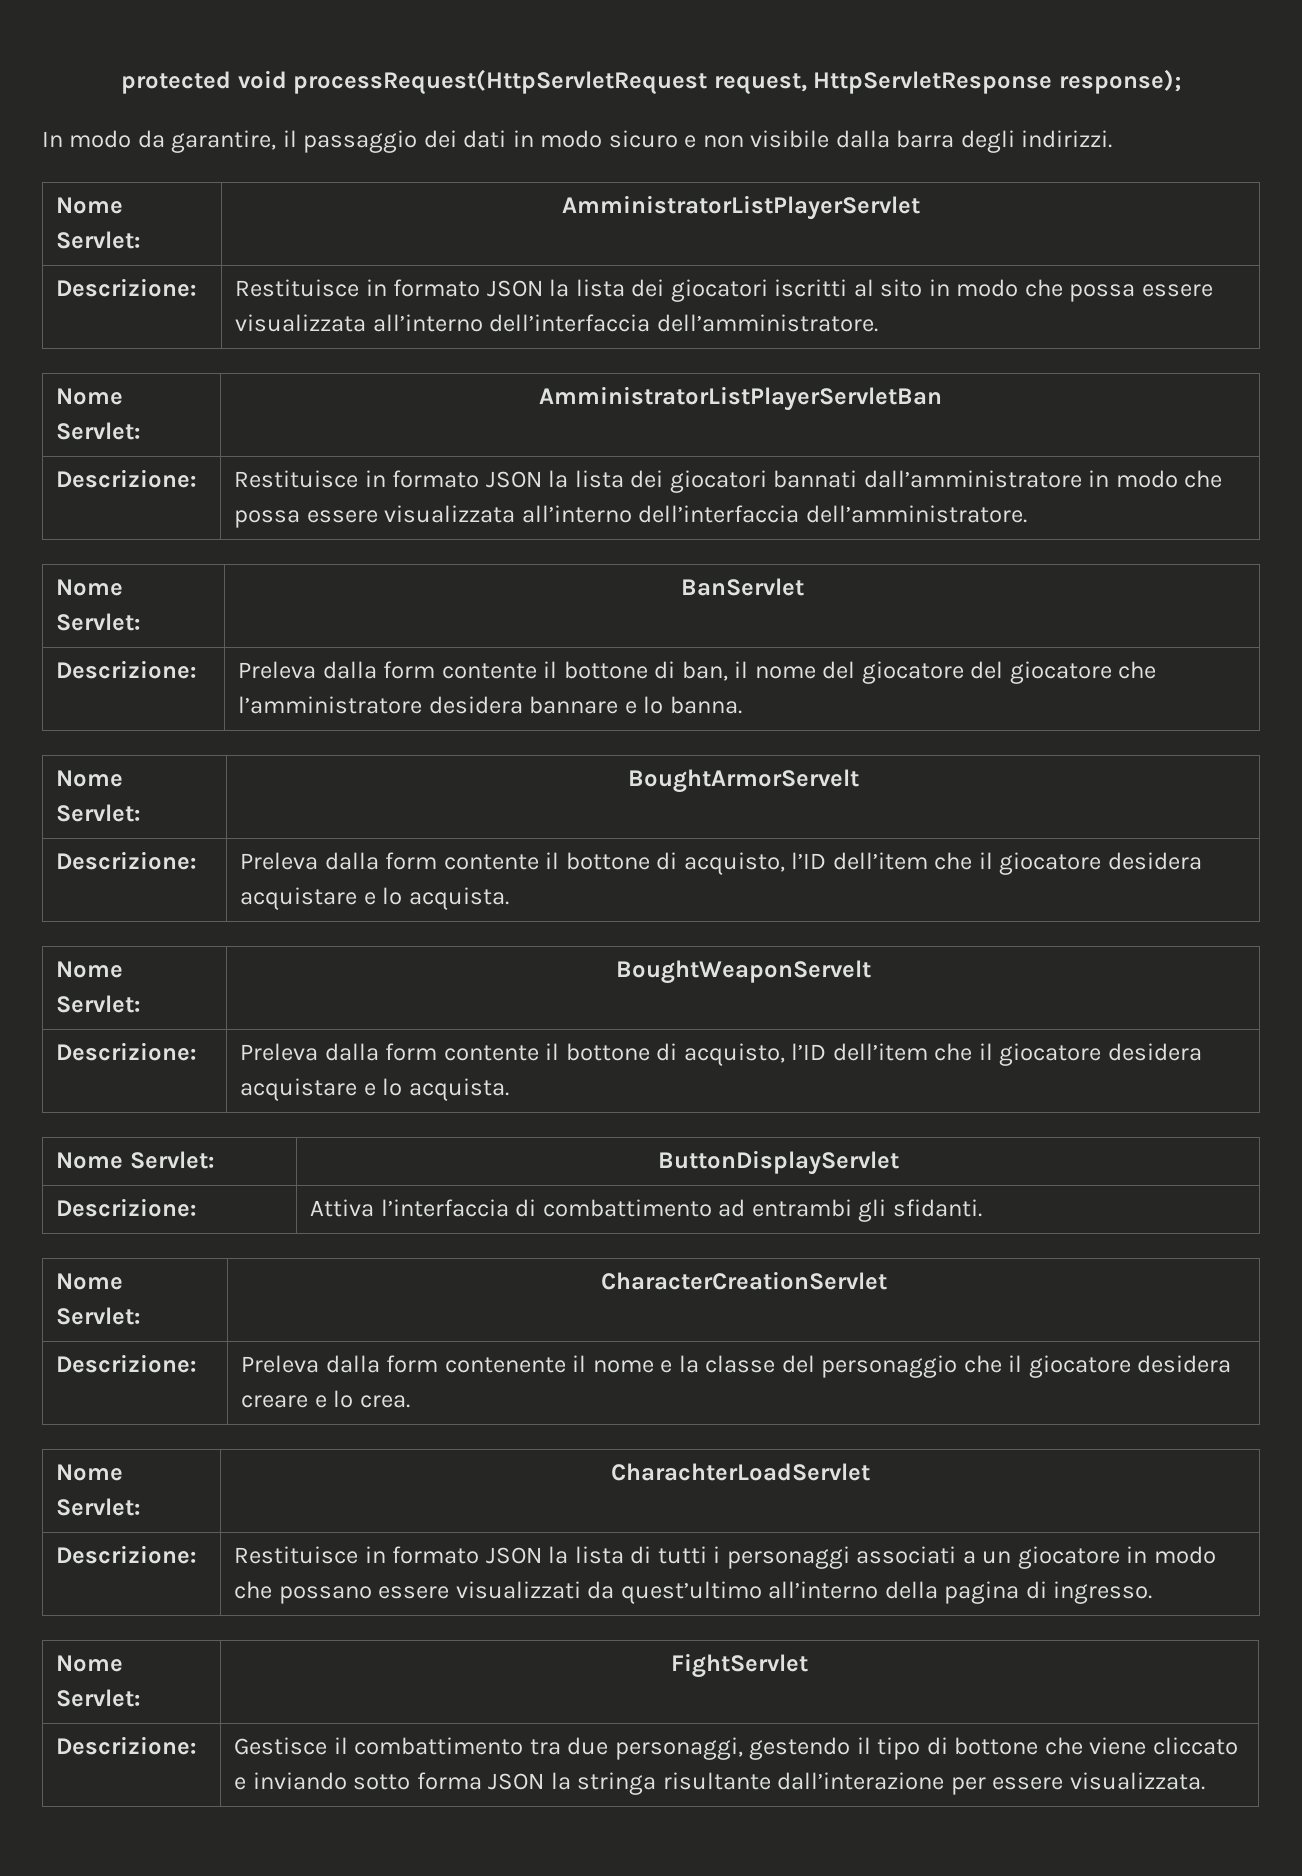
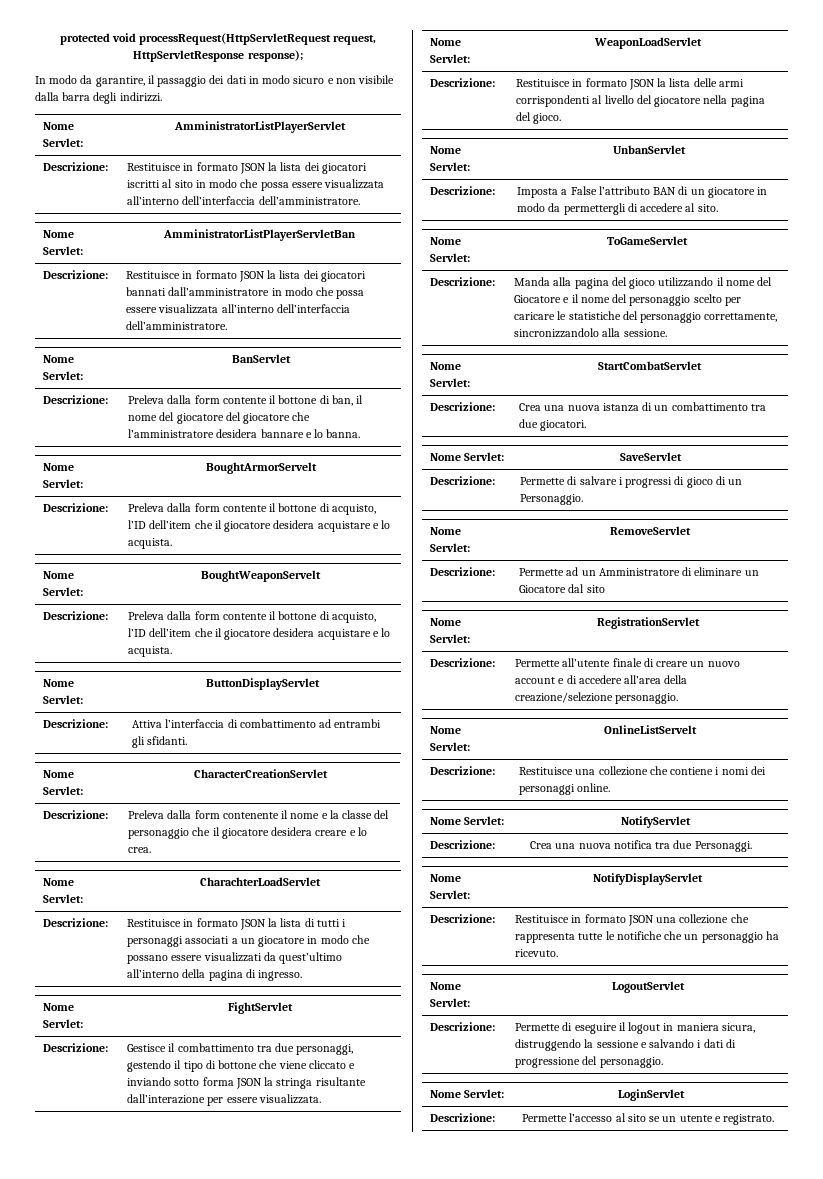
+ Nome Servlet: | WeaponLoadServlet
+ Descrizione: | Restituisce in formato JSON la lista delle armi corrispondenti al livello del giocatore nella pagina del gioco.
+ Nome Servlet: | UnbanServlet
+ Descrizione: | Imposta a False l’attributo BAN di un giocatore in modo da permettergli di accedere al sito.
+ Nome Servlet: | ToGameServlet
+ Descrizione: | Manda alla pagina del gioco utilizzando il nome del Giocatore e il nome del personaggio scelto per caricare le statistiche del personaggio correttamente, sincronizzandolo alla sessione.
+ Nome Servlet: | StartCombatServlet
+ Descrizione: | Crea una nuova istanza di un combattimento tra due giocatori.
+ Nome Servlet: | SaveServlet
+ Descrizione: | Permette di salvare i progressi di gioco di un Personaggio.
+ Nome Servlet: | RemoveServlet
+ Descrizione: | Permette ad un Amministratore di eliminare un Giocatore dal sito
+ Nome Servlet: | RegistrationServlet
+ Descrizione: | Permette all’utente finale di creare un nuovo account e di accedere all’area della creazione/selezione personaggio.
+ Nome Servlet: | OnlineListServelt
+ Descrizione: | Restituisce una collezione che contiene i nomi dei personaggi online.
+ Nome Servlet: | NotifyServlet
+ Descrizione: | Crea una nuova notifica tra due Personaggi.
+ Nome Servlet: | NotifyDisplayServlet
+ Descrizione: | Restituisce in formato JSON una collezione che rappresenta tutte le notifiche che un personaggio ha ricevuto.
+ Nome Servlet: | LogoutServlet
+ Descrizione: | Permette di eseguire il logout in maniera sicura, distruggendo la sessione e salvando i dati di progressione del personaggio.
+ Nome Servlet: | LoginServlet
+ Descrizione: | Permette l’accesso al sito se un utente e registrato.

